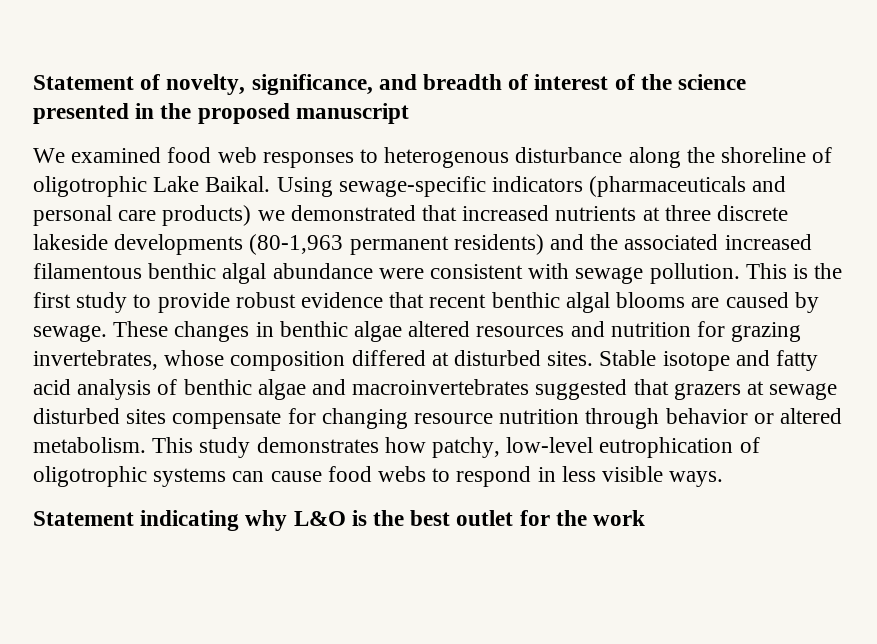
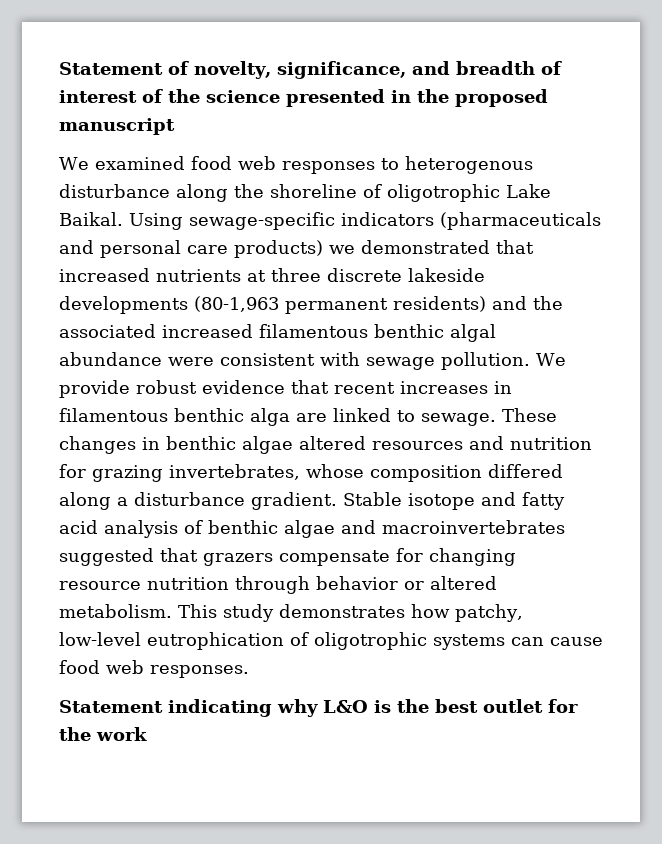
- This is the first study to provide robust evidence that recent benthic algal blooms are caused by sewage.
+ We provide robust evidence that recent increases in filamentous benthic alga are linked to sewage.
- These changes in benthic algae altered resources and nutrition for grazing invertebrates, whose composition differed at disturbed sites.
+ These changes in benthic algae altered resources and nutrition for grazing invertebrates, whose composition differed along a disturbance gradient.
- Stable isotope and fatty acid analysis of benthic algae and macroinvertebrates suggested that grazers at sewage disturbed sites compensate for changing resource nutrition through behavior or altered metabolism.
+ Stable isotope and fatty acid analysis of benthic algae and macroinvertebrates suggested that grazers compensate for changing resource nutrition through behavior or altered metabolism.
- This study demonstrates how patchy, low-level eutrophication of oligotrophic systems can cause food webs to respond in less visible ways.
+ This study demonstrates how patchy, low-level eutrophication of oligotrophic systems can cause food web responses.

